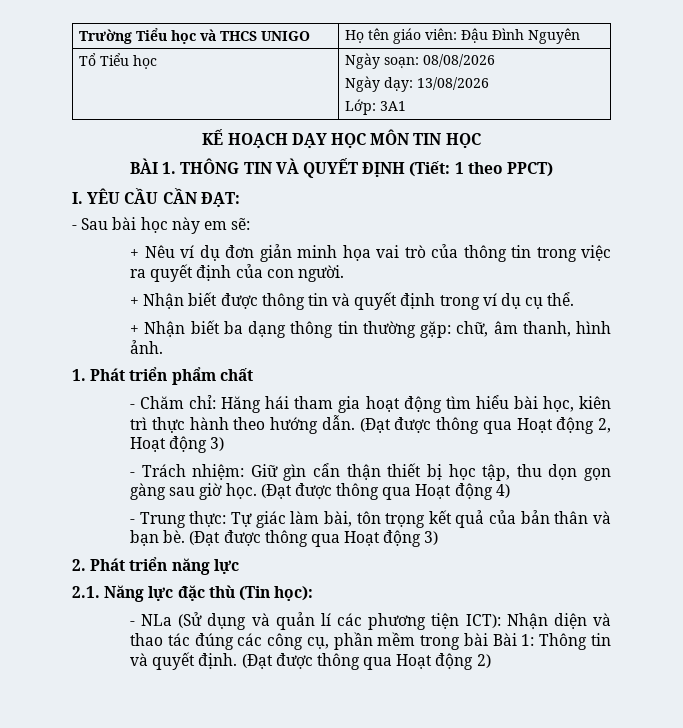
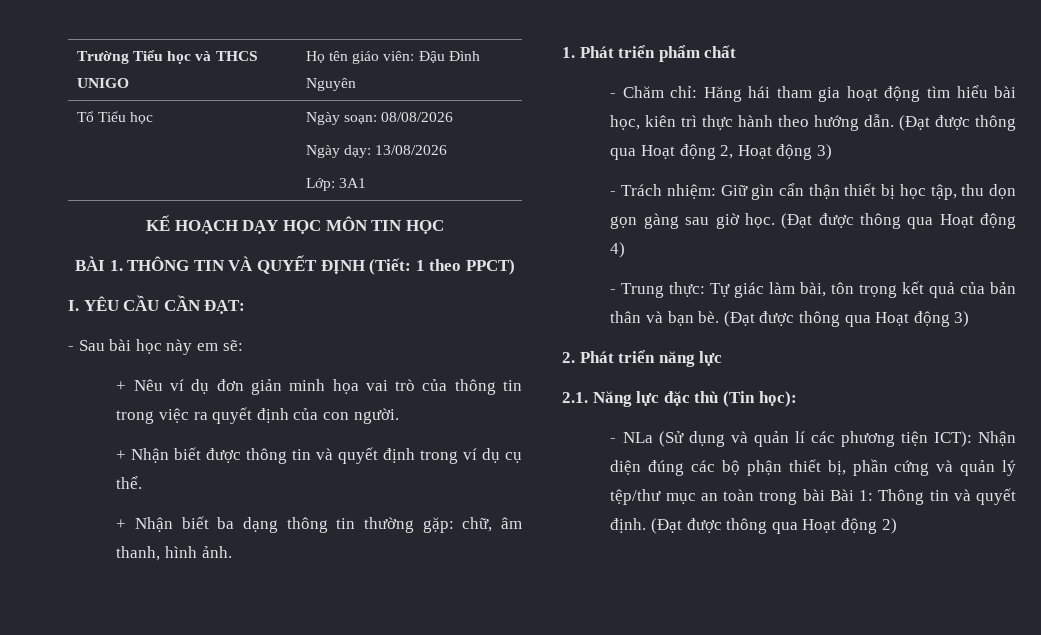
- - NLa (Sử dụng và quản lí các phương tiện ICT): Nhận diện và thao tác đúng các công cụ, phần mềm trong bài Bài 1: Thông tin và quyết định.
+ - NLa (Sử dụng và quản lí các phương tiện ICT): Nhận diện đúng các bộ phận thiết bị, phần cứng và quản lý tệp/thư mục an toàn trong bài Bài 1: Thông tin và quyết định.

